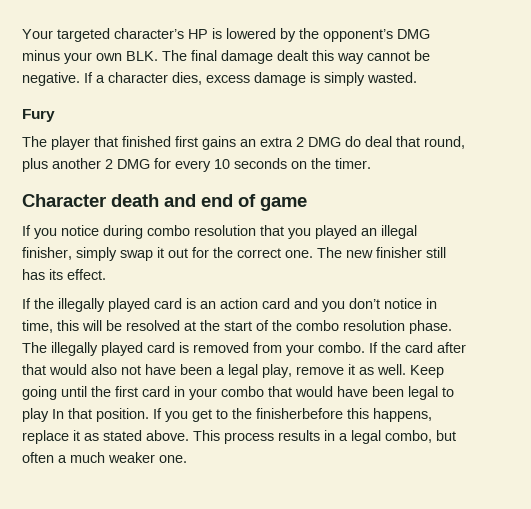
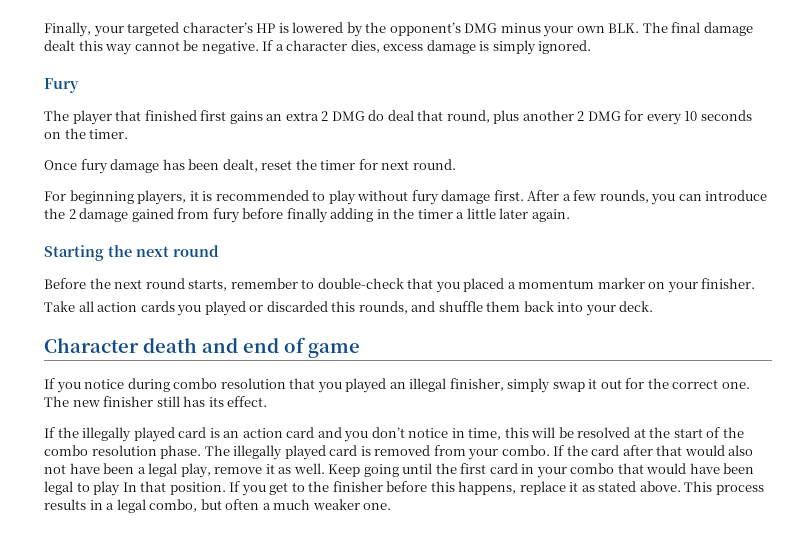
- Your targeted character’s HP is lowered by the opponent’s DMG minus your own BLK. The final damage dealt this way cannot be negative.
+ Finally, your targeted character’s HP is lowered by the opponent’s DMG minus your own BLK. The final damage dealt this way cannot be negative.
- If a character dies, excess damage is simply wasted.
+ If a character dies, excess damage is simply ignored.
+ Once fury damage has been dealt, reset the timer for next round.
+ For beginning players, it is recommended to play without fury damage first. After a few rounds, you can introduce the 2 damage gained from fury before finally adding in the timer a little later again.
+ Starting the next round
+ Before the next round starts, remember to double-check that you placed a momentum marker on your finisher.
+ Take all action cards you played or discarded this rounds, and shuffle them back into your deck.
- If you get to the finisherbefore this happens, replace it as stated above.
+ If you get to the finisher before this happens, replace it as stated above.

